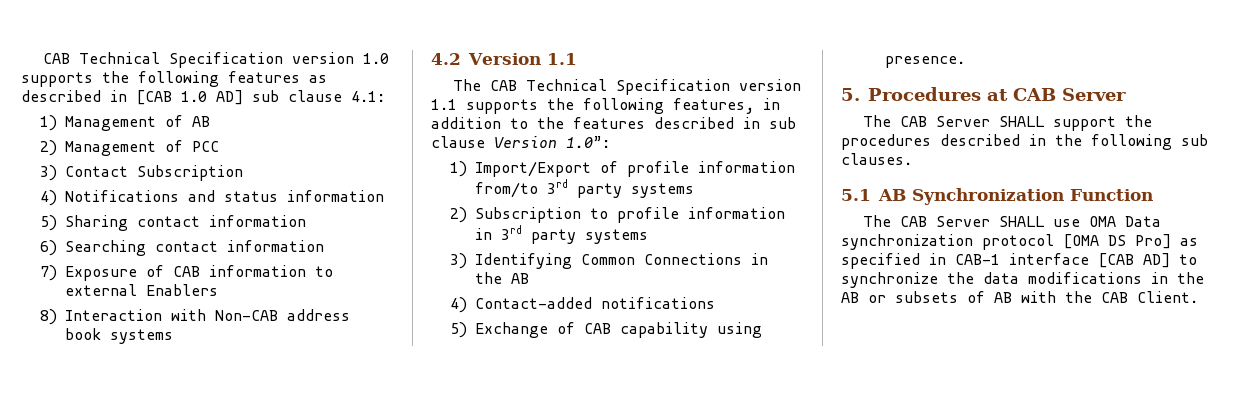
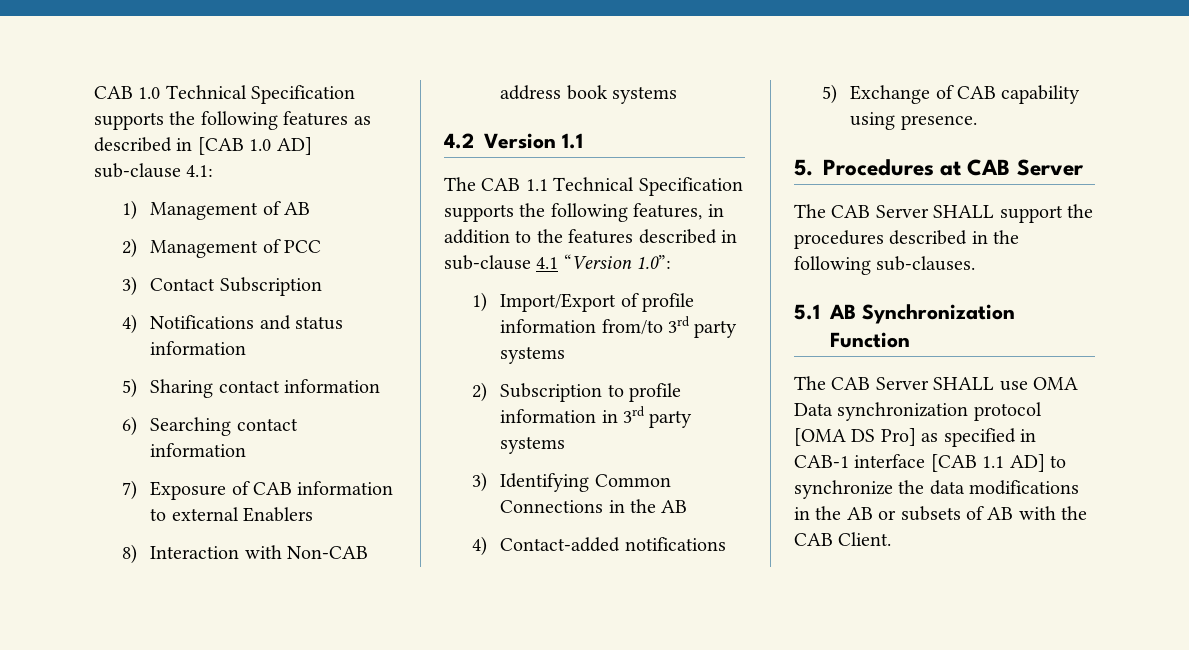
- CAB Technical Specification version 1.0 supports the following features as described in [CAB 1.0 AD] sub clause 4.1:
+ CAB 1.0 Technical Specification supports the following features as described in [CAB 1.0 AD] sub-clause 4.1:
- The CAB Technical Specification version 1.1 supports the following features, in addition to the features described in sub clause Version 1.0”:
+ The CAB 1.1 Technical Specification supports the following features, in addition to the features described in sub-clause 4.1 “Version 1.0”:
- The CAB Server SHALL support the procedures described in the following sub clauses.
+ The CAB Server SHALL support the procedures described in the following sub-clauses.
- The CAB Server SHALL use OMA Data synchronization protocol [OMA DS Pro] as specified in CAB-1 interface [CAB AD] to synchronize the data modifications in the AB or subsets of AB with the CAB Client.
+ The CAB Server SHALL use OMA Data synchronization protocol [OMA DS Pro] as specified in CAB-1 interface [CAB 1.1 AD] to synchronize the data modifications in the AB or subsets of AB with the CAB Client.

